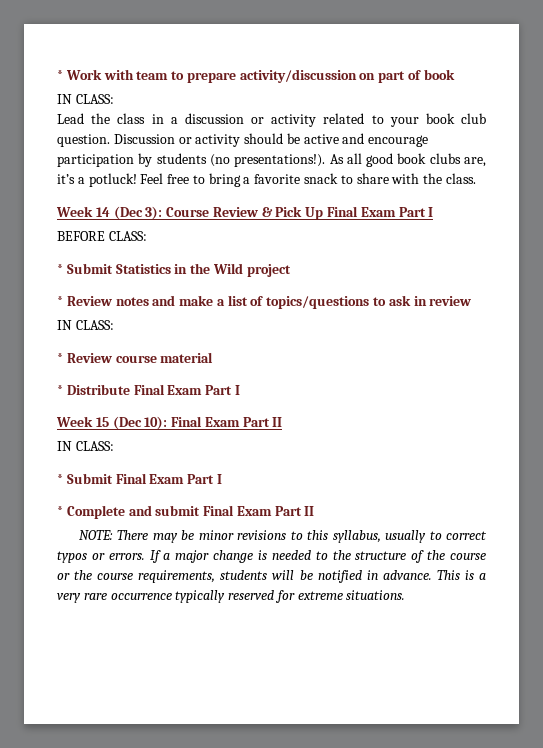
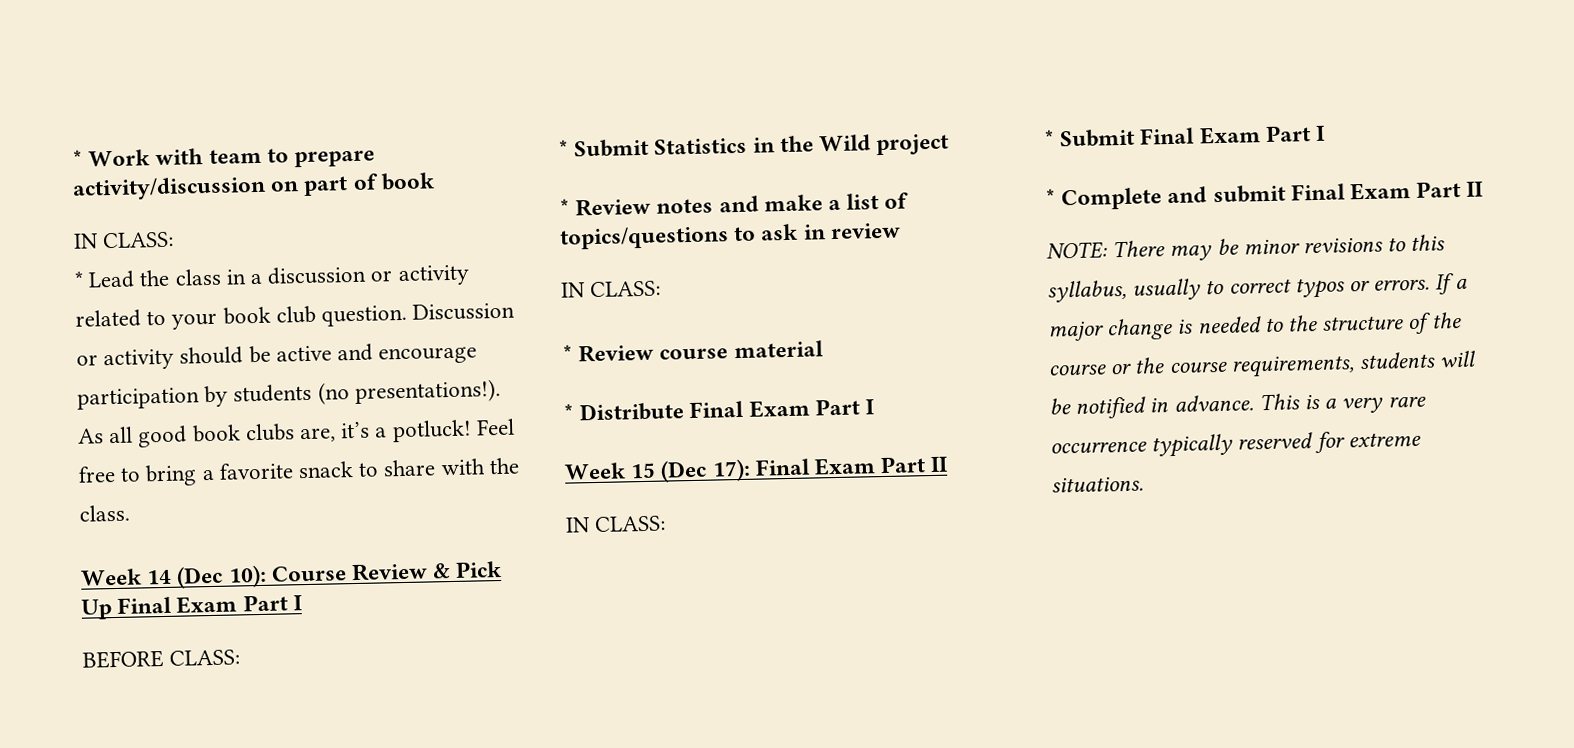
- Lead the class in a discussion or activity related to your book club question.
+ * Lead the class in a discussion or activity related to your book club question.
- Week 14 (Dec 3): Course Review & Pick Up Final Exam Part I
+ Week 14 (Dec 10): Course Review & Pick Up Final Exam Part I
- Week 15 (Dec 10): Final Exam Part II
+ Week 15 (Dec 17): Final Exam Part II

